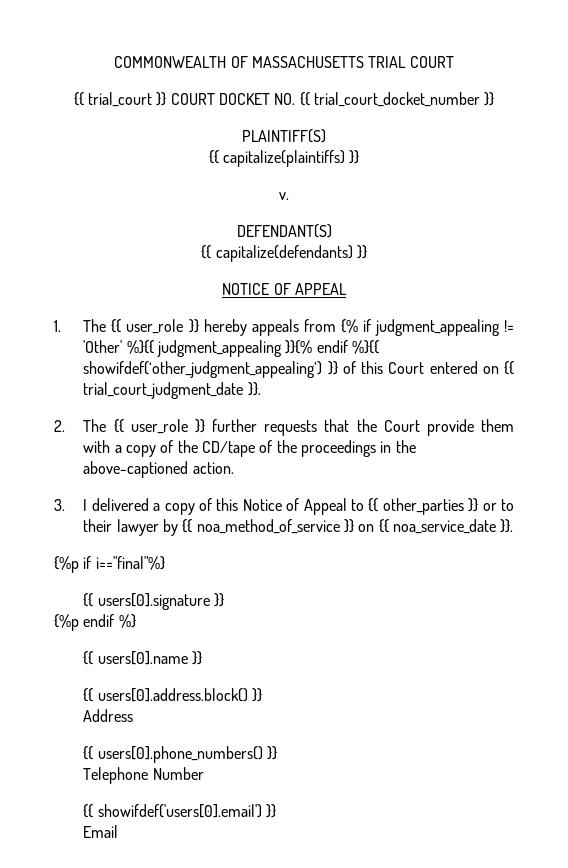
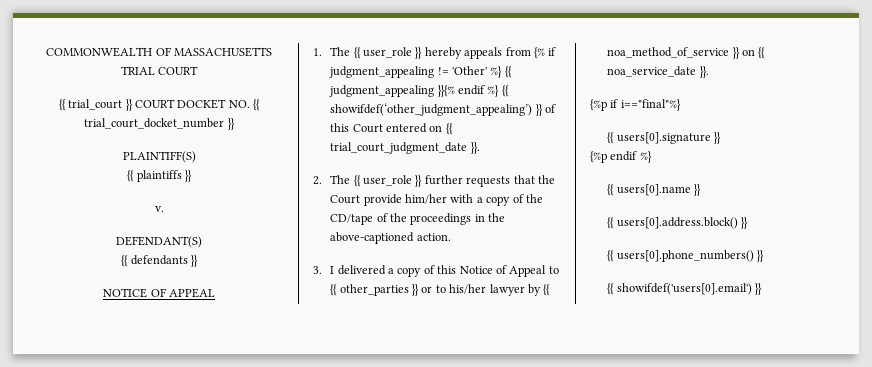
- {{ capitalize(plaintiffs) }}
+ {{ plaintiffs }}
- {{ capitalize(defendants) }}
+ {{ defendants }}
- 1. The {{ user_role }} hereby appeals from {% if judgment_appealing != 'Other' %}{{ judgment_appealing }}{% endif %}{{ showifdef(‘other_judgment_appealing’) }} of this Court entered on {{ trial_court_judgment_date }}.
+ 1. The {{ user_role }} hereby appeals from {% if judgment_appealing != 'Other' %} {{ judgment_appealing }}{% endif %} {{ showifdef(‘other_judgment_appealing’) }} of this Court entered on {{ trial_court_judgment_date }}.
- 2. The {{ user_role }} further requests that the Court provide them with a copy of the CD/tape of the proceedings in the above-captioned action.
+ 2. The {{ user_role }} further requests that the Court provide him/her with a copy of the CD/tape of the proceedings in the above-captioned action.
- 3. I delivered a copy of this Notice of Appeal to {{ other_parties }} or to their lawyer by {{ noa_method_of_service }} on {{ noa_service_date }}.
+ 3. I delivered a copy of this Notice of Appeal to {{ other_parties }} or to his/her lawyer by {{ noa_method_of_service }} on {{ noa_service_date }}.
- Address
- Telephone Number
- Email

